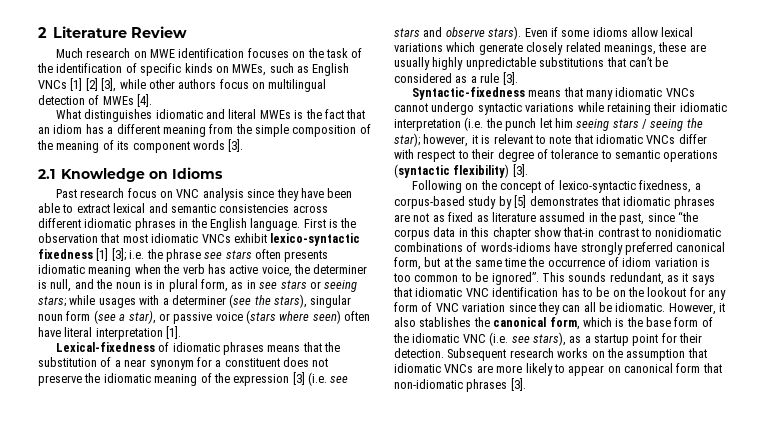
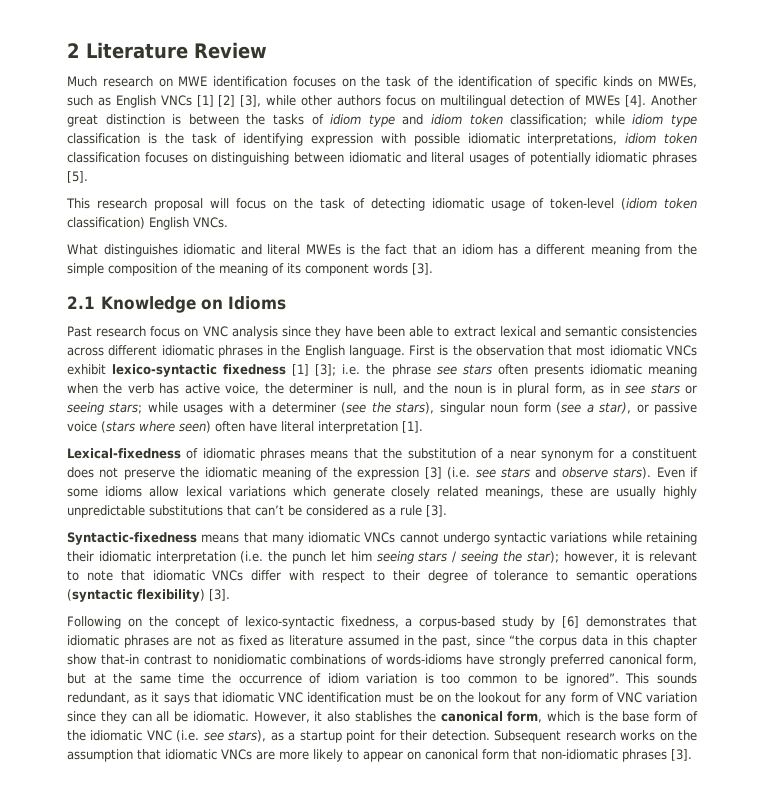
+ Another great distinction is between the tasks of idiom type and idiom token classification; while idiom type classification is the task of identifying expression with possible idiomatic interpretations, idiom token classification focuses on distinguishing between idiomatic and literal usages of potentially idiomatic phrases [5].
+ This research proposal will focus on the task of detecting idiomatic usage of token-level (idiom token classification) English VNCs.
- Following on the concept of lexico-syntactic fixedness, a corpus-based study by [5] demonstrates that idiomatic phrases are not as fixed as literature assumed in the past, since “the corpus data in this chapter show that-in contrast to nonidiomatic combinations of words-idioms have strongly preferred canonical form, but at the same time the occurrence of idiom variation is too common to be ignored”.
+ Following on the concept of lexico-syntactic fixedness, a corpus-based study by [6] demonstrates that idiomatic phrases are not as fixed as literature assumed in the past, since “the corpus data in this chapter show that-in contrast to nonidiomatic combinations of words-idioms have strongly preferred canonical form, but at the same time the occurrence of idiom variation is too common to be ignored”.
- This sounds redundant, as it says that idiomatic VNC identification has to be on the lookout for any form of VNC variation since they can all be idiomatic.
+ This sounds redundant, as it says that idiomatic VNC identification must be on the lookout for any form of VNC variation since they can all be idiomatic.

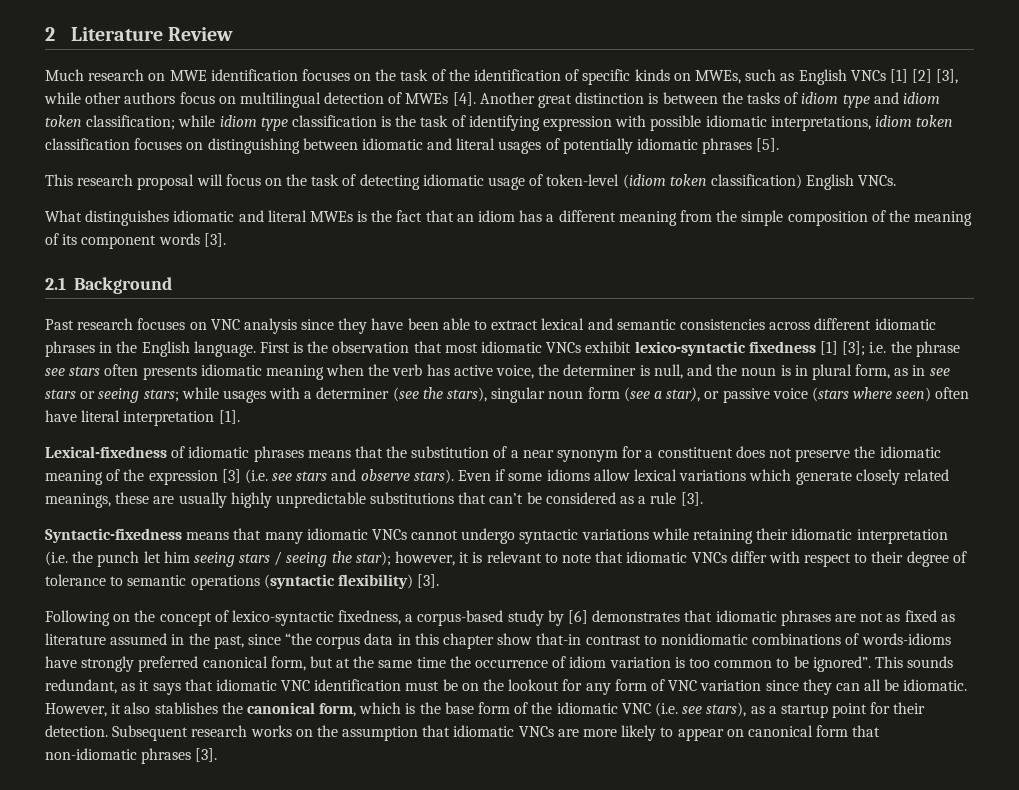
- 2.1 Knowledge on Idioms
+ 2.1 Background
- Past research focus on VNC analysis since they have been able to extract lexical and semantic consistencies across different idiomatic phrases in the English language.
+ Past research focuses on VNC analysis since they have been able to extract lexical and semantic consistencies across different idiomatic phrases in the English language.

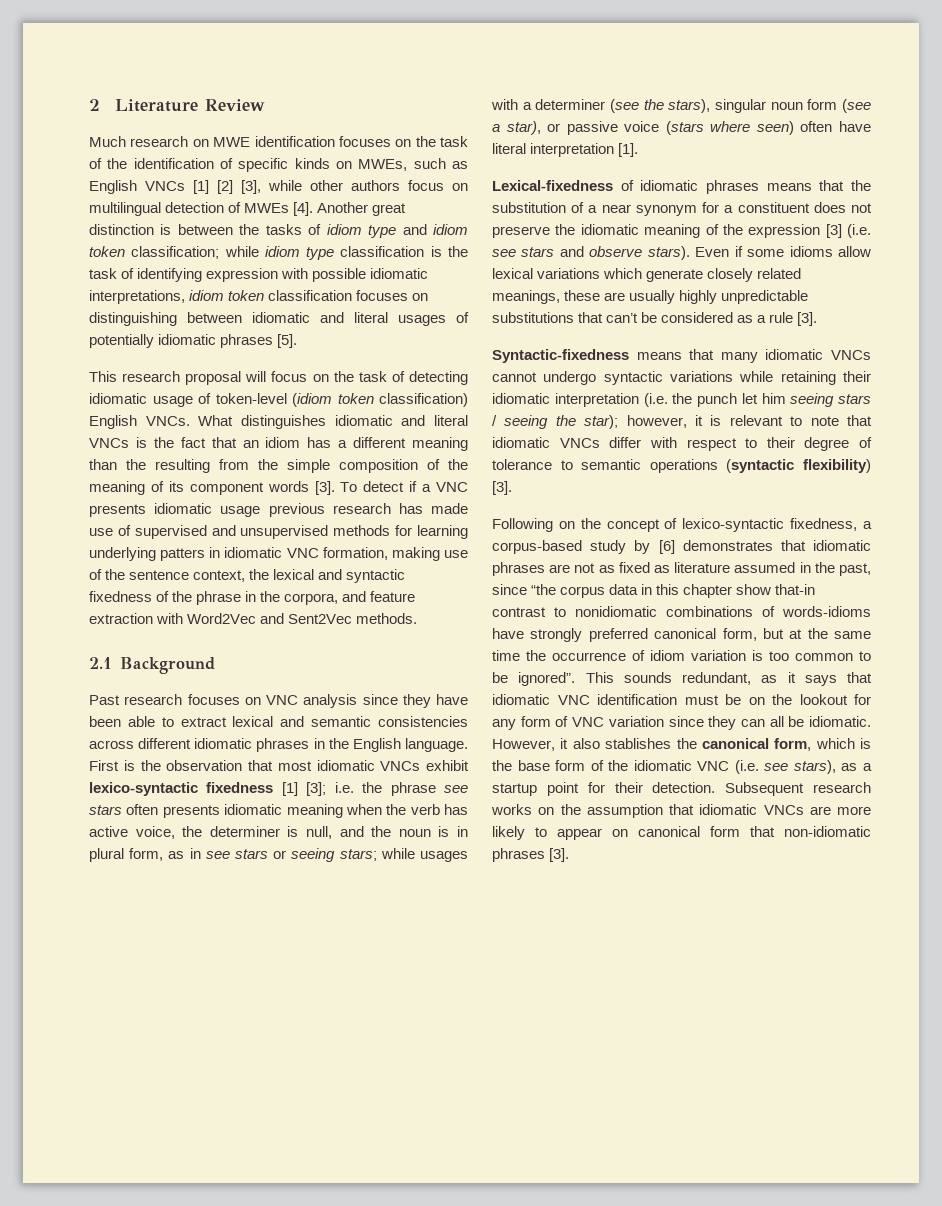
- This research proposal will focus on the task of detecting idiomatic usage of token-level (idiom token classification) English VNCs.
- What distinguishes idiomatic and literal MWEs is the fact that an idiom has a different meaning from the simple composition of the meaning of its component words [3].
+ This research proposal will focus on the task of detecting idiomatic usage of token-level (idiom token classification) English VNCs. What distinguishes idiomatic and literal VNCs is the fact that an idiom has a different meaning than the resulting from the simple composition of the meaning of its component words [3]. To detect if a VNC presents idiomatic usage previous research has made use of supervised and unsupervised methods for learning underlying patters in idiomatic VNC formation, making use of the sentence context, the lexical and syntactic fixedness of the phrase in the corpora, and feature extraction with Word2Vec and Sent2Vec methods.

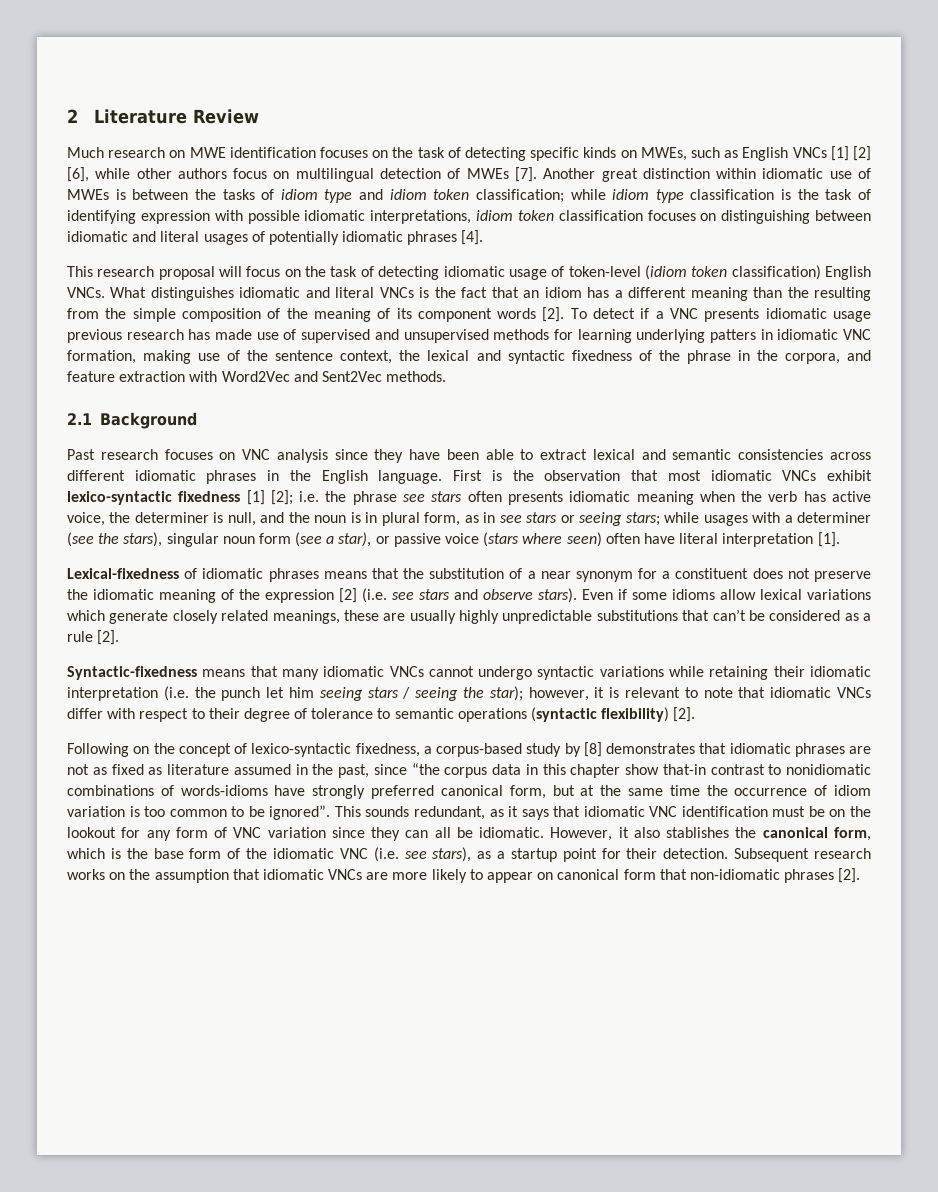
- Much research on MWE identification focuses on the task of the identification of specific kinds on MWEs, such as English VNCs [1] [2] [3], while other authors focus on multilingual detection of MWEs [4].
+ Much research on MWE identification focuses on the task of detecting specific kinds on MWEs, such as English VNCs [1] [2] [6], while other authors focus on multilingual detection of MWEs [7].
- Another great distinction is between the tasks of idiom type and idiom token classification; while idiom type classification is the task of identifying expression with possible idiomatic interpretations, idiom token classification focuses on distinguishing between idiomatic and literal usages of potentially idiomatic phrases [5].
+ Another great distinction within idiomatic use of MWEs is between the tasks of idiom type and idiom token classification; while idiom type classification is the task of identifying expression with possible idiomatic interpretations, idiom token classification focuses on distinguishing between idiomatic and literal usages of potentially idiomatic phrases [4].
- What distinguishes idiomatic and literal VNCs is the fact that an idiom has a different meaning than the resulting from the simple composition of the meaning of its component words [3].
+ What distinguishes idiomatic and literal VNCs is the fact that an idiom has a different meaning than the resulting from the simple composition of the meaning of its component words [2].
- First is the observation that most idiomatic VNCs exhibit lexico-syntactic fixedness [1] [3];
+ First is the observation that most idiomatic VNCs exhibit lexico-syntactic fixedness [1] [2];
- Lexical-fixedness of idiomatic phrases means that the substitution of a near synonym for a constituent does not preserve the idiomatic meaning of the expression [3] (i.e. see stars and observe stars).
+ Lexical-fixedness of idiomatic phrases means that the substitution of a near synonym for a constituent does not preserve the idiomatic meaning of the expression [2] (i.e. see stars and observe stars).
- Even if some idioms allow lexical variations which generate closely related meanings, these are usually highly unpredictable substitutions that can’t be considered as a rule [3].
+ Even if some idioms allow lexical variations which generate closely related meanings, these are usually highly unpredictable substitutions that can’t be considered as a rule [2].
- Syntactic-fixedness means that many idiomatic VNCs cannot undergo syntactic variations while retaining their idiomatic interpretation (i.e. the punch let him seeing stars / seeing the star); however, it is relevant to note that idiomatic VNCs differ with respect to their degree of tolerance to semantic operations (syntactic flexibility) [3].
+ Syntactic-fixedness means that many idiomatic VNCs cannot undergo syntactic variations while retaining their idiomatic interpretation (i.e. the punch let him seeing stars / seeing the star); however, it is relevant to note that idiomatic VNCs differ with respect to their degree of tolerance to semantic operations (syntactic flexibility) [2].
- Following on the concept of lexico-syntactic fixedness, a corpus-based study by [6] demonstrates that idiomatic phrases are not as fixed as literature assumed in the past, since “the corpus data in this chapter show that-in contrast to nonidiomatic combinations of words-idioms have strongly preferred canonical form, but at the same time the occurrence of idiom variation is too common to be ignored”.
+ Following on the concept of lexico-syntactic fixedness, a corpus-based study by [8] demonstrates that idiomatic phrases are not as fixed as literature assumed in the past, since “the corpus data in this chapter show that-in contrast to nonidiomatic combinations of words-idioms have strongly preferred canonical form, but at the same time the occurrence of idiom variation is too common to be ignored”.
- Subsequent research works on the assumption that idiomatic VNCs are more likely to appear on canonical form that non-idiomatic phrases [3].
+ Subsequent research works on the assumption that idiomatic VNCs are more likely to appear on canonical form that non-idiomatic phrases [2].

